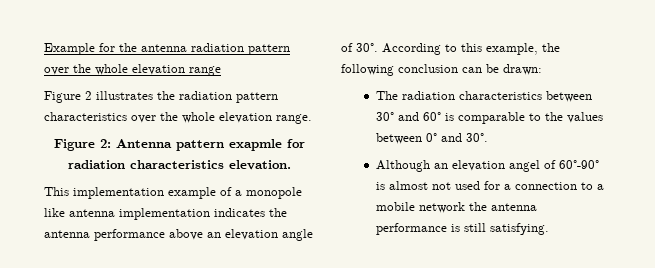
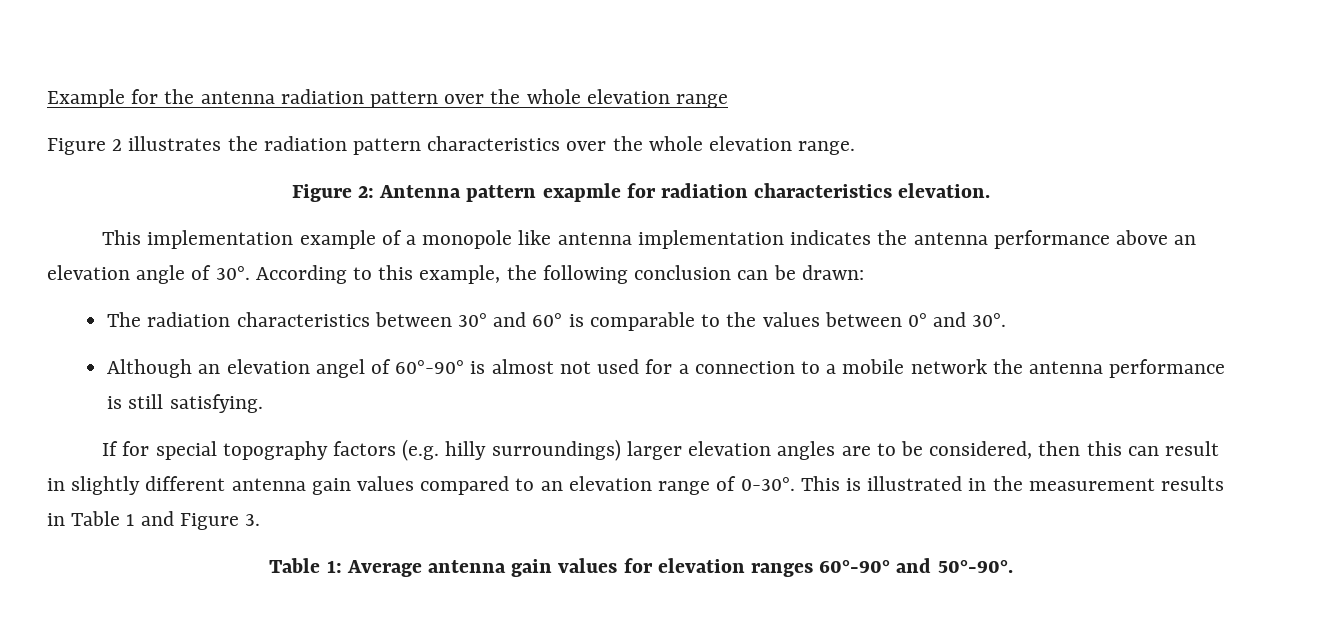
+ If for special topography factors (e.g. hilly surroundings) larger elevation angles are to be considered, then this can result in slightly different antenna gain values compared to an elevation range of 0-30°. This is illustrated in the measurement results in Table 1 and Figure 3.
+ Table 1: Average antenna gain values for elevation ranges 60°-90° and 50°-90°.

